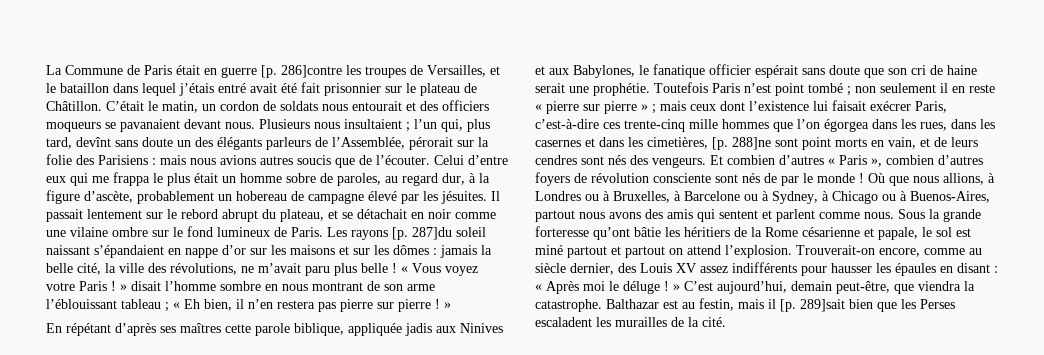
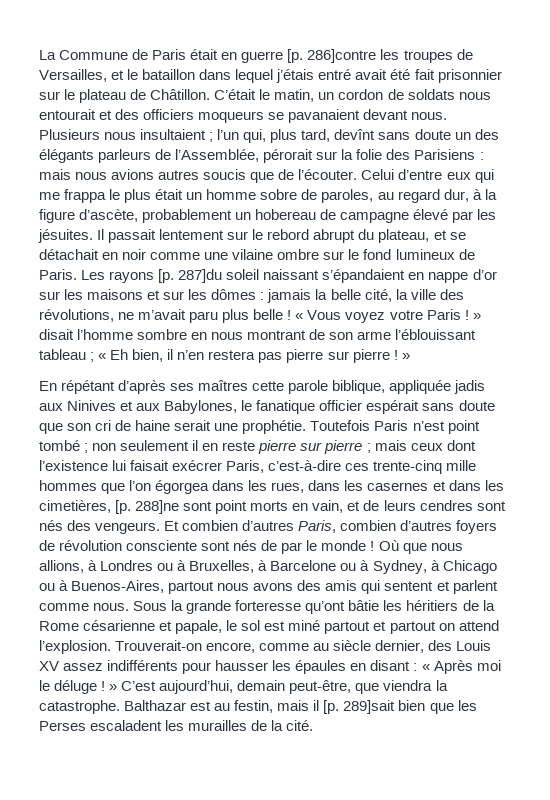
- Toutefois Paris n’est point tombé ; non seulement il en reste « pierre sur pierre » ; mais ceux dont l’existence lui faisait exécrer Paris, c’est-à-dire ces trente-cinq mille hommes que l’on égorgea dans les rues, dans les casernes et dans les cimetières, [p. 288]ne sont point morts en vain, et de leurs cendres sont nés des vengeurs.
+ Toutefois Paris n’est point tombé ; non seulement il en reste pierre sur pierre ; mais ceux dont l’existence lui faisait exécrer Paris, c’est-à-dire ces trente-cinq mille hommes que l’on égorgea dans les rues, dans les casernes et dans les cimetières, [p. 288]ne sont point morts en vain, et de leurs cendres sont nés des vengeurs.
- Et combien d’autres « Paris », combien d’autres foyers de révolution consciente sont nés de par le monde !
+ Et combien d’autres Paris, combien d’autres foyers de révolution consciente sont nés de par le monde !

